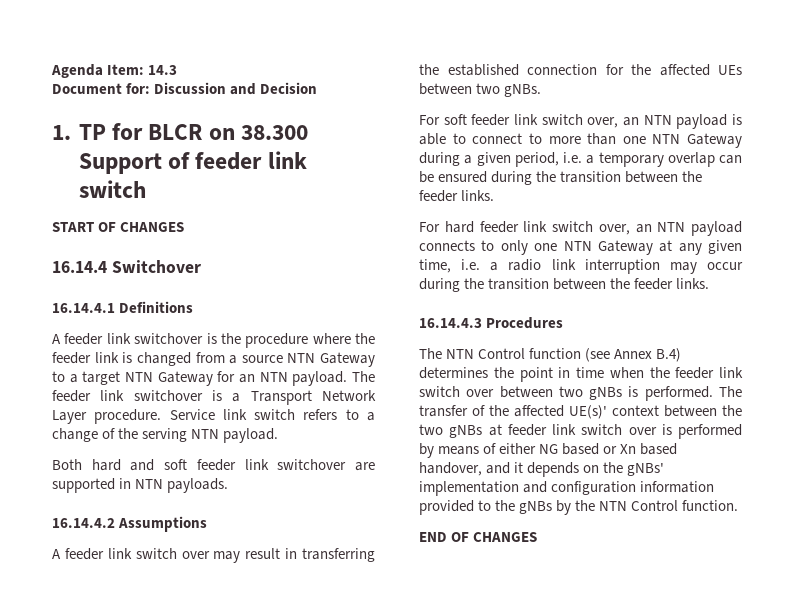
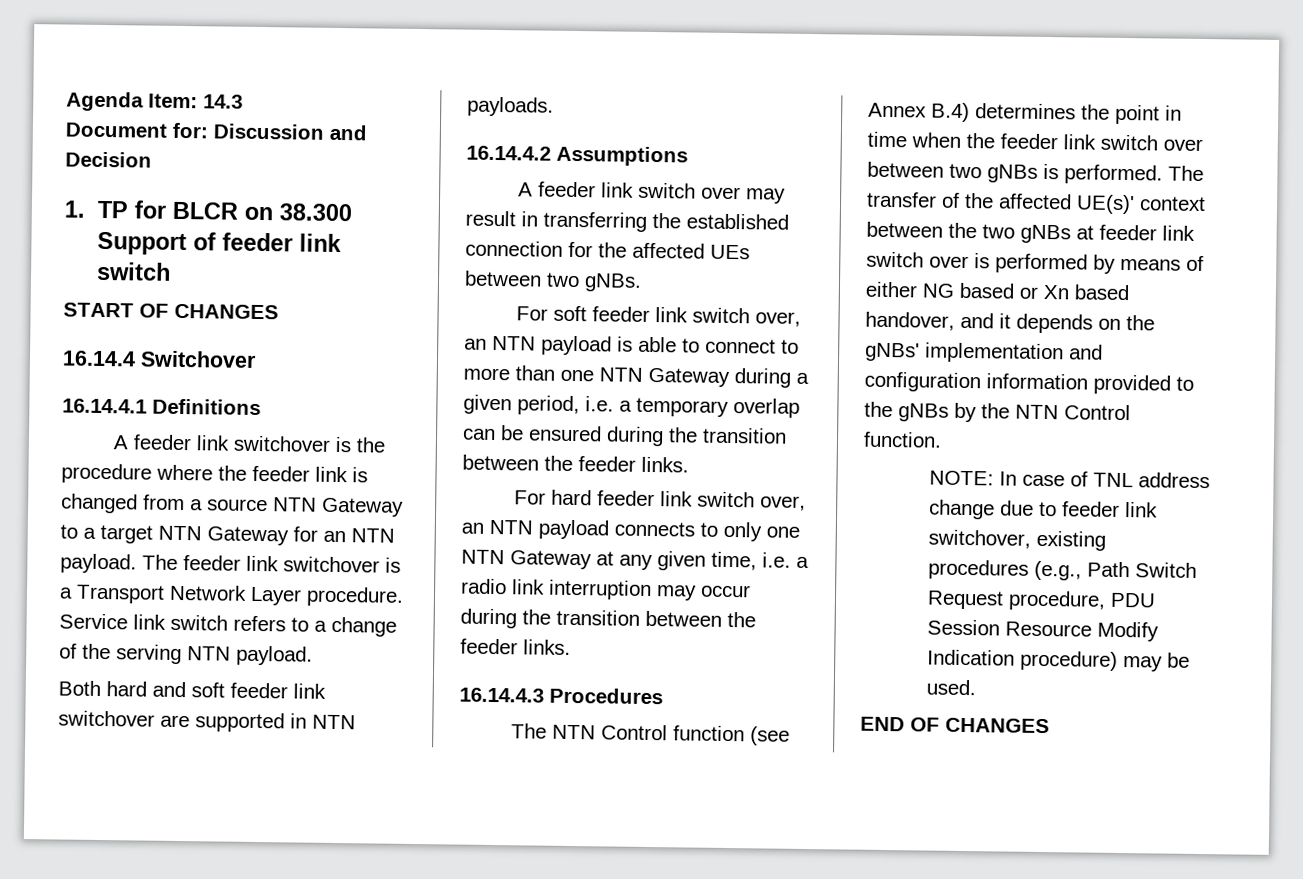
+ NOTE: In case of TNL address change due to feeder link switchover, existing procedures (e.g., Path Switch Request procedure, PDU Session Resource Modify Indication procedure) may be used.

